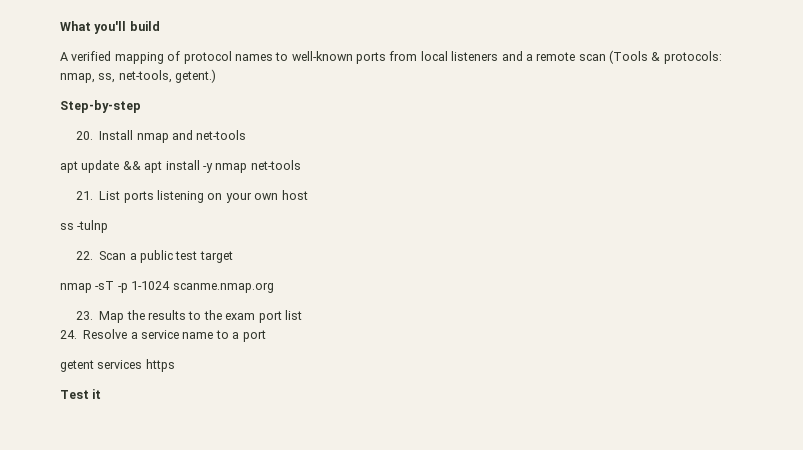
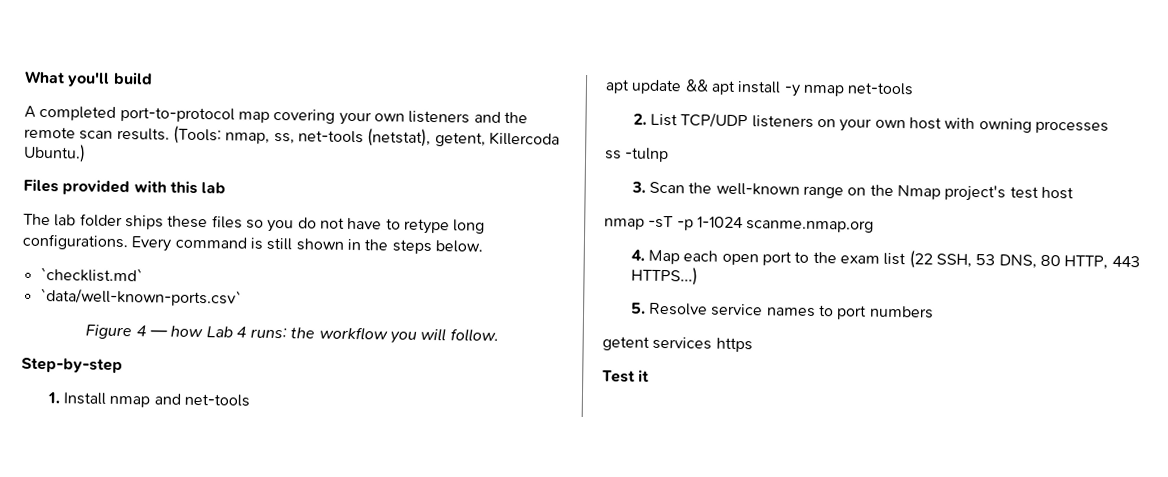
- A verified mapping of protocol names to well-known ports from local listeners and a remote scan (Tools & protocols: nmap, ss, net-tools, getent.)
+ A completed port-to-protocol map covering your own listeners and the remote scan results. (Tools: nmap, ss, net-tools (netstat), getent, Killercoda Ubuntu.)
+ Files provided with this lab
+ The lab folder ships these files so you do not have to retype long configurations. Every command is still shown in the steps below.
+ `checklist.md`
+ `data/well-known-ports.csv`
+ Figure 4 — how Lab 4 runs: the workflow you will follow.
- 20. Install nmap and net-tools
+ 1. Install nmap and net-tools
- 21. List ports listening on your own host
+ 2. List TCP/UDP listeners on your own host with owning processes
- 22. Scan a public test target
+ 3. Scan the well-known range on the Nmap project's test host
- 23. Map the results to the exam port list
- 24. Resolve a service name to a port
+ 4. Map each open port to the exam list (22 SSH, 53 DNS, 80 HTTP, 443 HTTPS...)
+ 5. Resolve service names to port numbers

